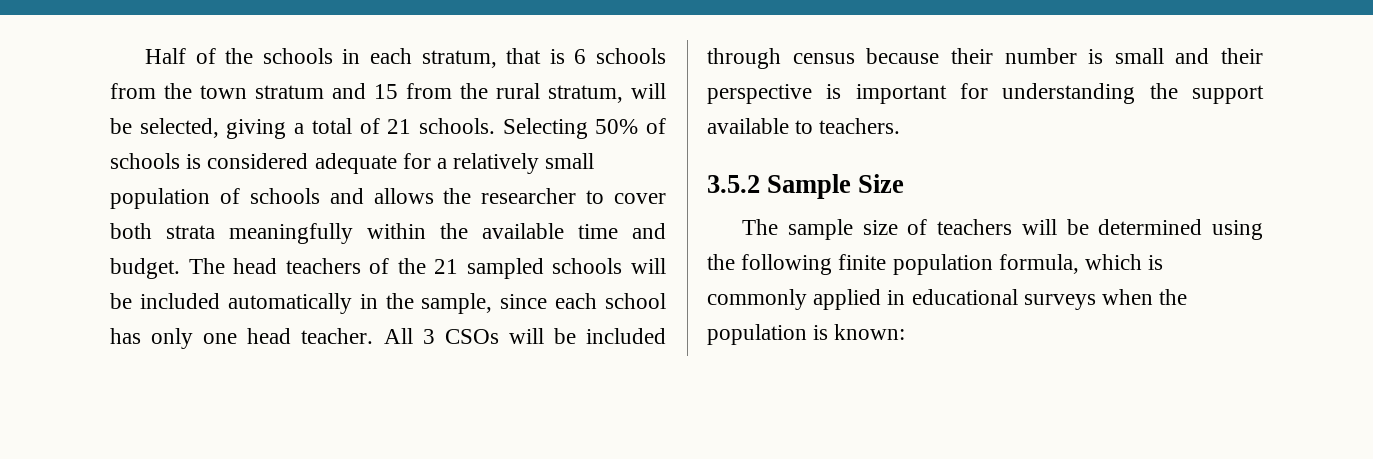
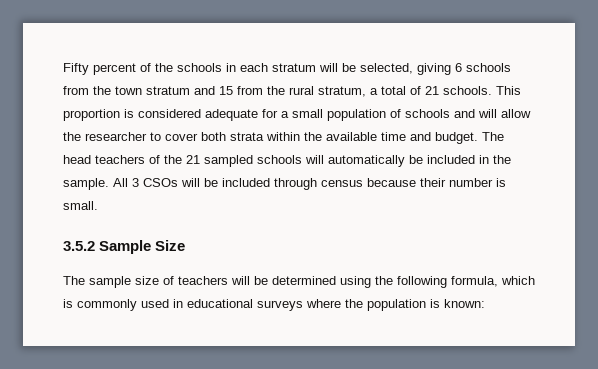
- Half of the schools in each stratum, that is 6 schools from the town stratum and 15 from the rural stratum, will be selected, giving a total of 21 schools.
+ Fifty percent of the schools in each stratum will be selected, giving 6 schools from the town stratum and 15 from the rural stratum, a total of 21 schools.
- Selecting 50% of schools is considered adequate for a relatively small population of schools and allows the researcher to cover both strata meaningfully within the available time and budget.
+ This proportion is considered adequate for a small population of schools and will allow the researcher to cover both strata within the available time and budget.
- The head teachers of the 21 sampled schools will be included automatically in the sample, since each school has only one head teacher.
+ The head teachers of the 21 sampled schools will automatically be included in the sample.
- All 3 CSOs will be included through census because their number is small and their perspective is important for understanding the support available to teachers.
+ All 3 CSOs will be included through census because their number is small.
- The sample size of teachers will be determined using the following finite population formula, which is commonly applied in educational surveys when the population is known:
+ The sample size of teachers will be determined using the following formula, which is commonly used in educational surveys where the population is known:

